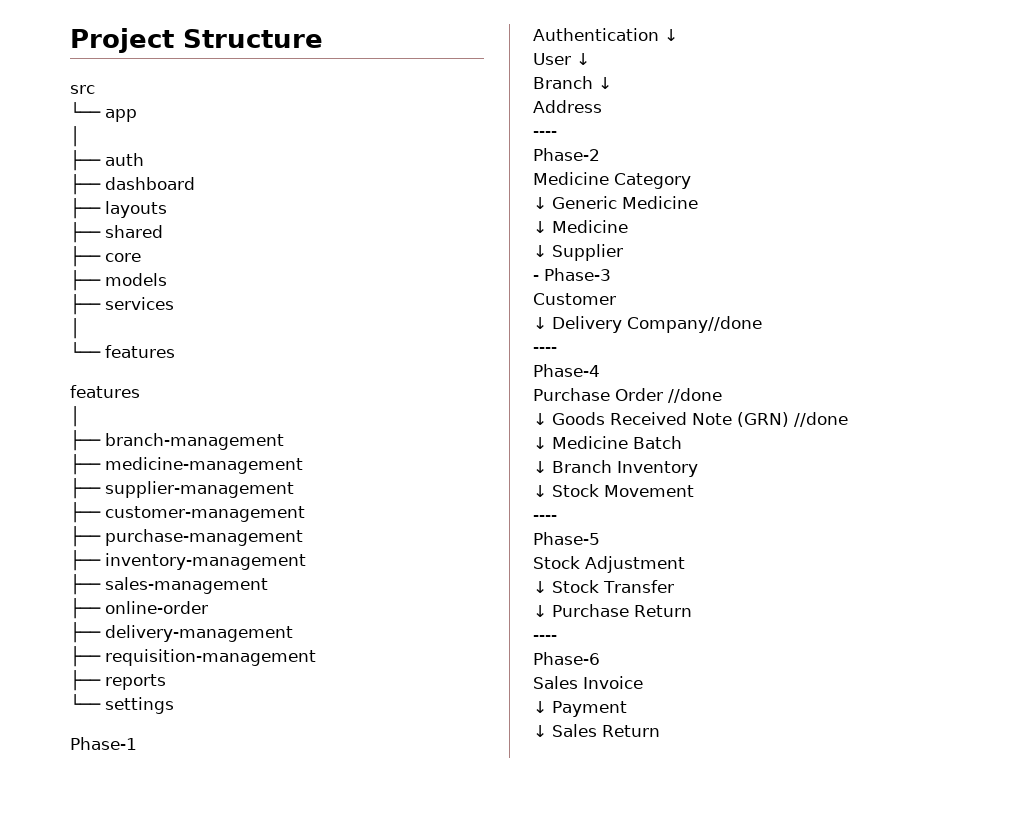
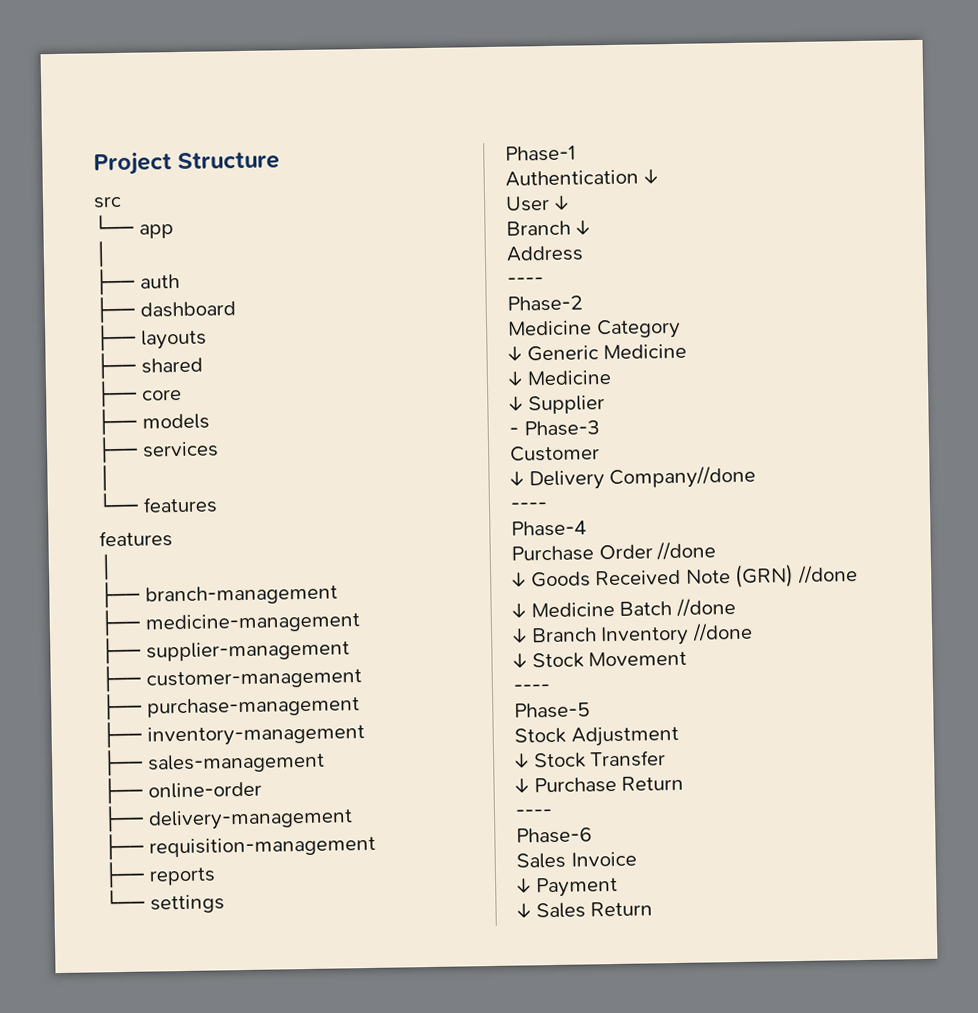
- ↓ Medicine Batch
+ ↓ Medicine Batch //done
- ↓ Branch Inventory
+ ↓ Branch Inventory //done

